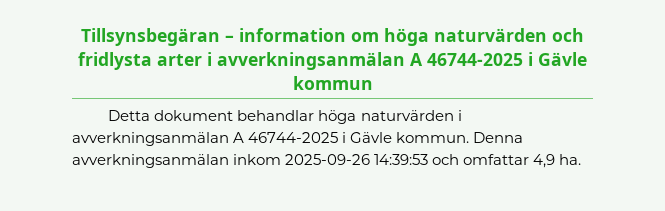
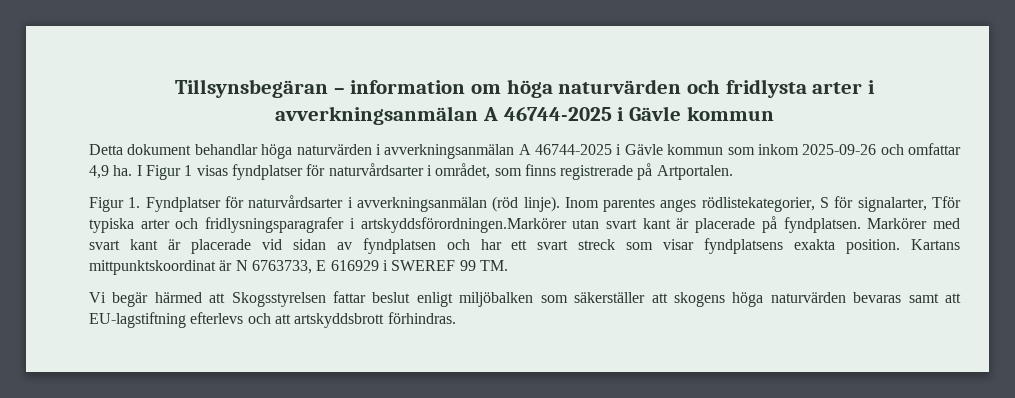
- Detta dokument behandlar höga naturvärden i avverkningsanmälan A 46744-2025 i Gävle kommun. Denna avverkningsanmälan inkom 2025-09-26 14:39:53 och omfattar 4,9 ha.
+ Detta dokument behandlar höga naturvärden i avverkningsanmälan A 46744-2025 i Gävle kommun som inkom 2025-09-26 och omfattar 4,9 ha.
+ I Figur 1 visas fyndplatser för naturvårdsarter i området, som finns registrerade på Artportalen.
+ Figur 1. Fyndplatser för naturvårdsarter i avverkningsanmälan (röd linje). Inom parentes anges rödlistekategorier, S för signalarter, Tför typiska arter och fridlysningsparagrafer i artskyddsförordningen.Markörer utan svart kant är placerade på fyndplatsen. Markörer med svart kant är placerade vid sidan av fyndplatsen och har ett svart streck som visar fyndplatsens exakta position. Kartans mittpunktskoordinat är N 6763733, E 616929 i SWEREF 99 TM.
+ Vi begär härmed att Skogsstyrelsen fattar beslut enligt miljöbalken som säkerställer att skogens höga naturvärden bevaras samt att EU-lagstiftning efterlevs och att artskyddsbrott förhindras.

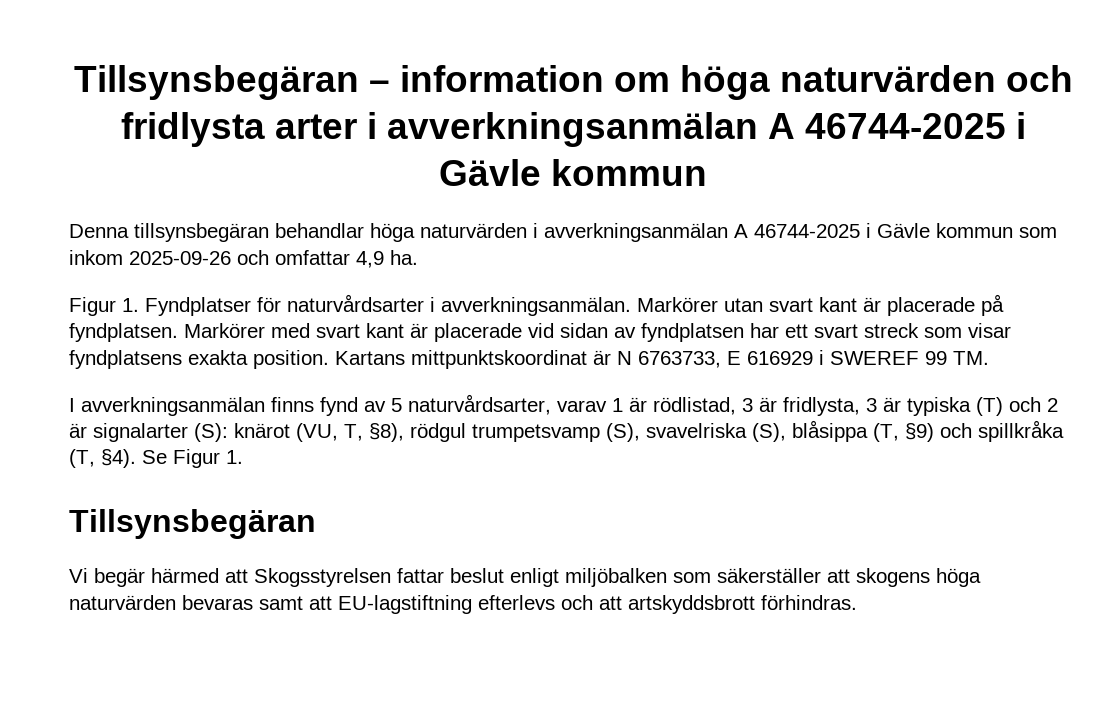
- Detta dokument behandlar höga naturvärden i avverkningsanmälan A 46744-2025 i Gävle kommun som inkom 2025-09-26 och omfattar 4,9 ha. I Figur 1 visas fyndplatser för naturvårdsarter i området, som finns registrerade på Artportalen.
+ Denna tillsynsbegäran behandlar höga naturvärden i avverkningsanmälan A 46744-2025 i Gävle kommun som inkom 2025-09-26 och omfattar 4,9 ha.
- Figur 1. Fyndplatser för naturvårdsarter i avverkningsanmälan (röd linje). Inom parentes anges rödlistekategorier, S för signalarter, Tför typiska arter och fridlysningsparagrafer i artskyddsförordningen.Markörer utan svart kant är placerade på fyndplatsen.
+ Figur 1. Fyndplatser för naturvårdsarter i avverkningsanmälan. Markörer utan svart kant är placerade på fyndplatsen.
- Markörer med svart kant är placerade vid sidan av fyndplatsen och har ett svart streck som visar fyndplatsens exakta position.
+ Markörer med svart kant är placerade vid sidan av fyndplatsen har ett svart streck som visar fyndplatsens exakta position.
+ I avverkningsanmälan finns fynd av 5 naturvårdsarter, varav 1 är rödlistad, 3 är fridlysta, 3 är typiska (T) och 2 är signalarter (S): knärot (VU, T, §8), rödgul trumpetsvamp (S), svavelriska (S), blåsippa (T, §9) och spillkråka (T, §4). Se Figur 1.
+ Tillsynsbegäran

